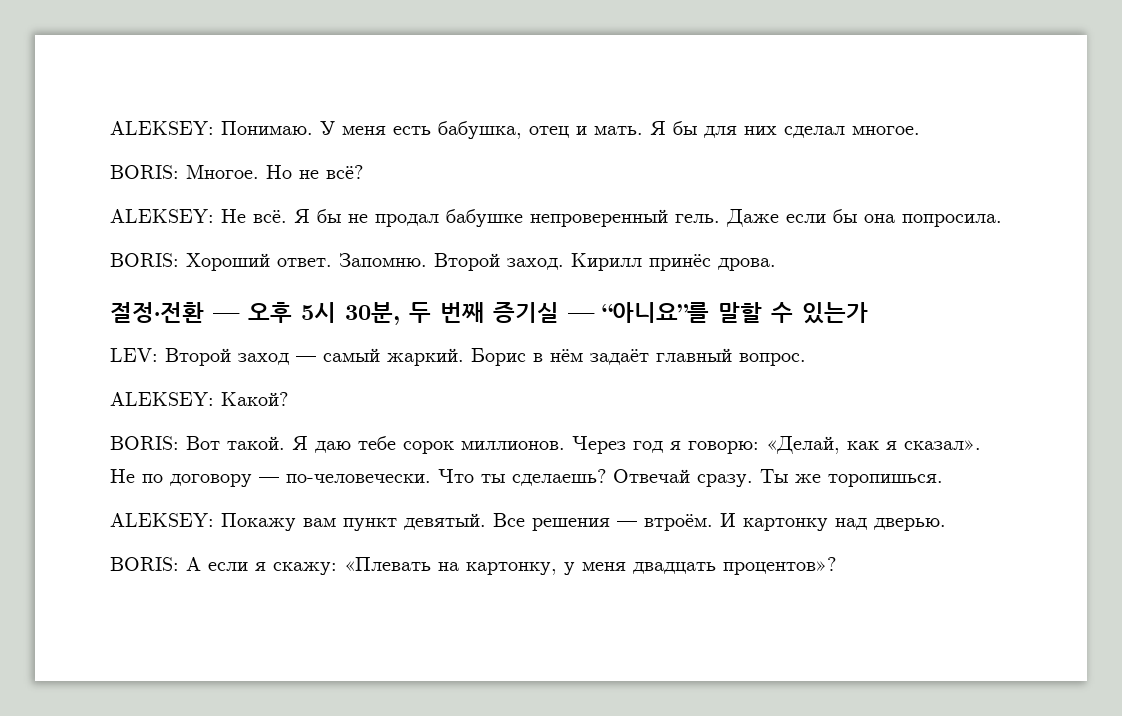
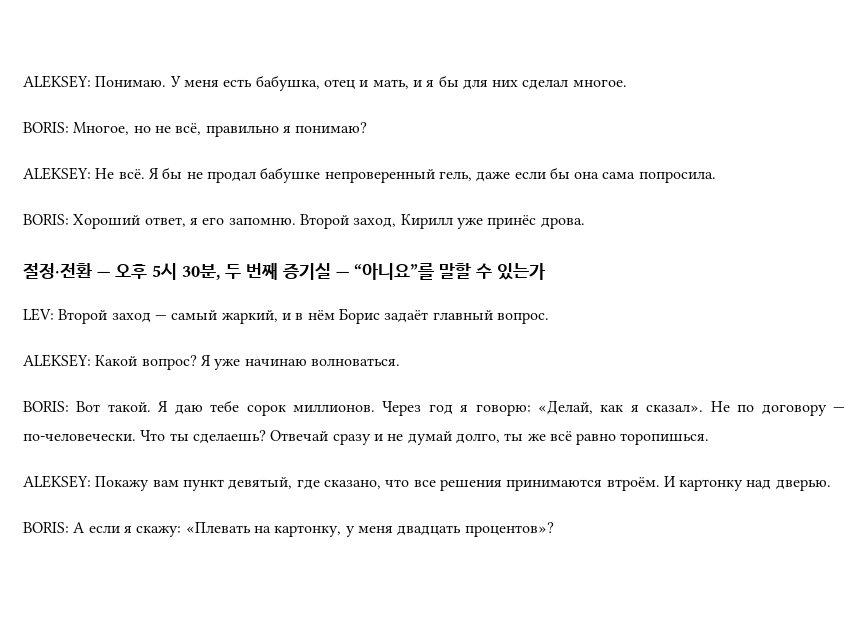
- У меня есть бабушка, отец и мать. Я бы для них сделал многое.
+ У меня есть бабушка, отец и мать, и я бы для них сделал многое.
- BORIS: Многое. Но не всё?
+ BORIS: Многое, но не всё, правильно я понимаю?
- Я бы не продал бабушке непроверенный гель. Даже если бы она попросила.
+ Я бы не продал бабушке непроверенный гель, даже если бы она сама попросила.
- BORIS: Хороший ответ. Запомню. Второй заход. Кирилл принёс дрова.
+ BORIS: Хороший ответ, я его запомню. Второй заход, Кирилл уже принёс дрова.
- LEV: Второй заход — самый жаркий. Борис в нём задаёт главный вопрос.
+ LEV: Второй заход — самый жаркий, и в нём Борис задаёт главный вопрос.
- ALEKSEY: Какой?
+ ALEKSEY: Какой вопрос? Я уже начинаю волноваться.
- Отвечай сразу. Ты же торопишься.
+ Отвечай сразу и не думай долго, ты же всё равно торопишься.
- ALEKSEY: Покажу вам пункт девятый. Все решения — втроём.
+ ALEKSEY: Покажу вам пункт девятый, где сказано, что все решения принимаются втроём.

